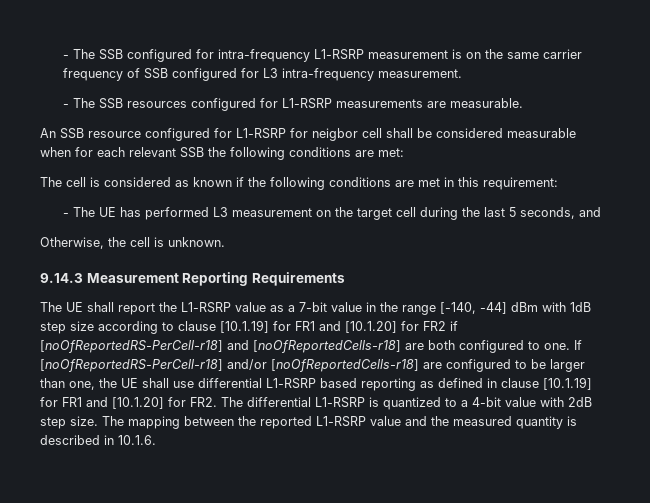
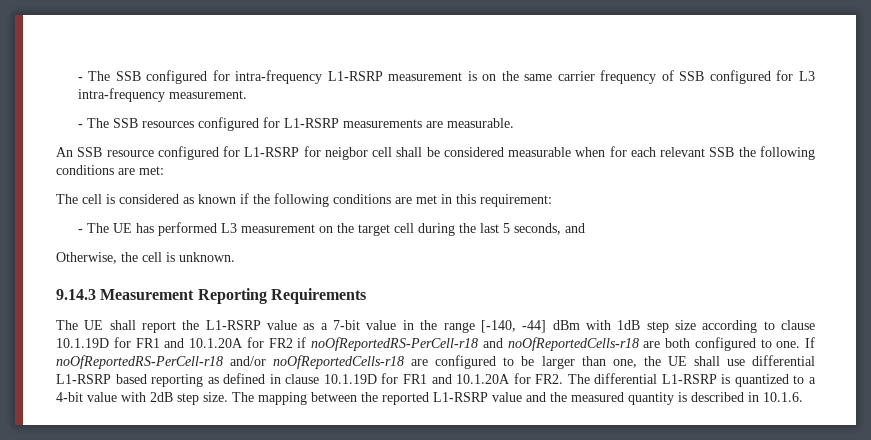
- The UE shall report the L1-RSRP value as a 7-bit value in the range [-140, -44] dBm with 1dB step size according to clause [10.1.19] for FR1 and [10.1.20] for FR2 if [noOfReportedRS-PerCell-r18] and [noOfReportedCells-r18] are both configured to one.
+ The UE shall report the L1-RSRP value as a 7-bit value in the range [-140, -44] dBm with 1dB step size according to clause 10.1.19D for FR1 and 10.1.20A for FR2 if noOfReportedRS-PerCell-r18 and noOfReportedCells-r18 are both configured to one.
- If [noOfReportedRS-PerCell-r18] and/or [noOfReportedCells-r18] are configured to be larger than one, the UE shall use differential L1-RSRP based reporting as defined in clause [10.1.19] for FR1 and [10.1.20] for FR2. The differential L1-RSRP is quantized to a 4-bit value with 2dB step size.
+ If noOfReportedRS-PerCell-r18 and/or noOfReportedCells-r18 are configured to be larger than one, the UE shall use differential L1-RSRP based reporting as defined in clause 10.1.19D for FR1 and 10.1.20A for FR2. The differential L1-RSRP is quantized to a 4-bit value with 2dB step size.

